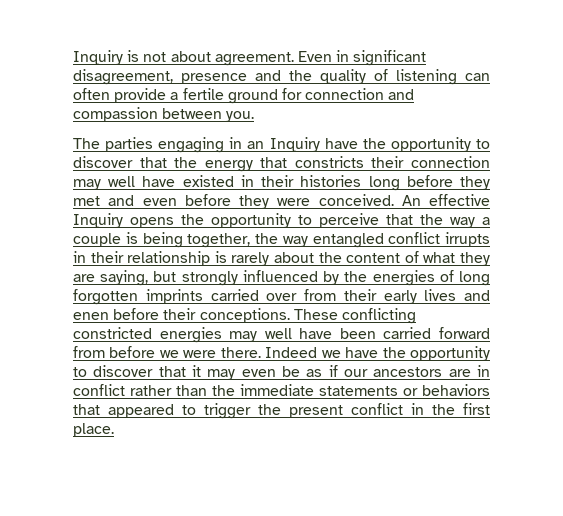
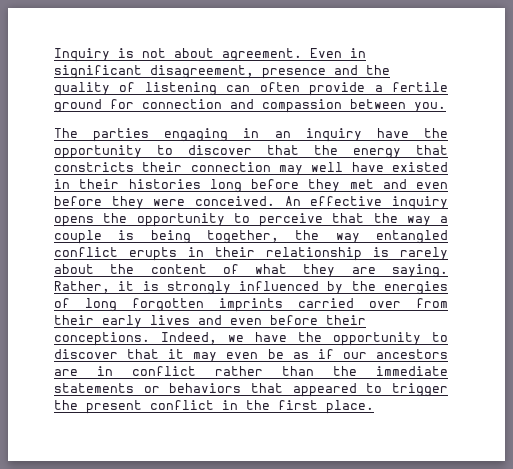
- The parties engaging in an Inquiry have the opportunity to discover that the energy that constricts their connection may well have existed in their histories long before they met and even before they were conceived.
+ The parties engaging in an inquiry have the opportunity to discover that the energy that constricts their connection may well have existed in their histories long before they met and even before they were conceived.
- An effective Inquiry opens the opportunity to perceive that the way a couple is being together, the way entangled conflict irrupts in their relationship is rarely about the content of what they are saying, but strongly influenced by the energies of long forgotten imprints carried over from their early lives and enen before their conceptions.
+ An effective inquiry opens the opportunity to perceive that the way a couple is being together, the way entangled conflict erupts in their relationship is rarely about the content of what they are saying. Rather, it is strongly influenced by the energies of long forgotten imprints carried over from their early lives and even before their conceptions.
- These conflicting constricted energies may well have been carried forward from before we were there. Indeed we have the opportunity to discover that it may even be as if our ancestors are in conflict rather than the immediate statements or behaviors that appeared to trigger the present conflict in the first place.
+ Indeed, we have the opportunity to discover that it may even be as if our ancestors are in conflict rather than the immediate statements or behaviors that appeared to trigger the present conflict in the first place.

